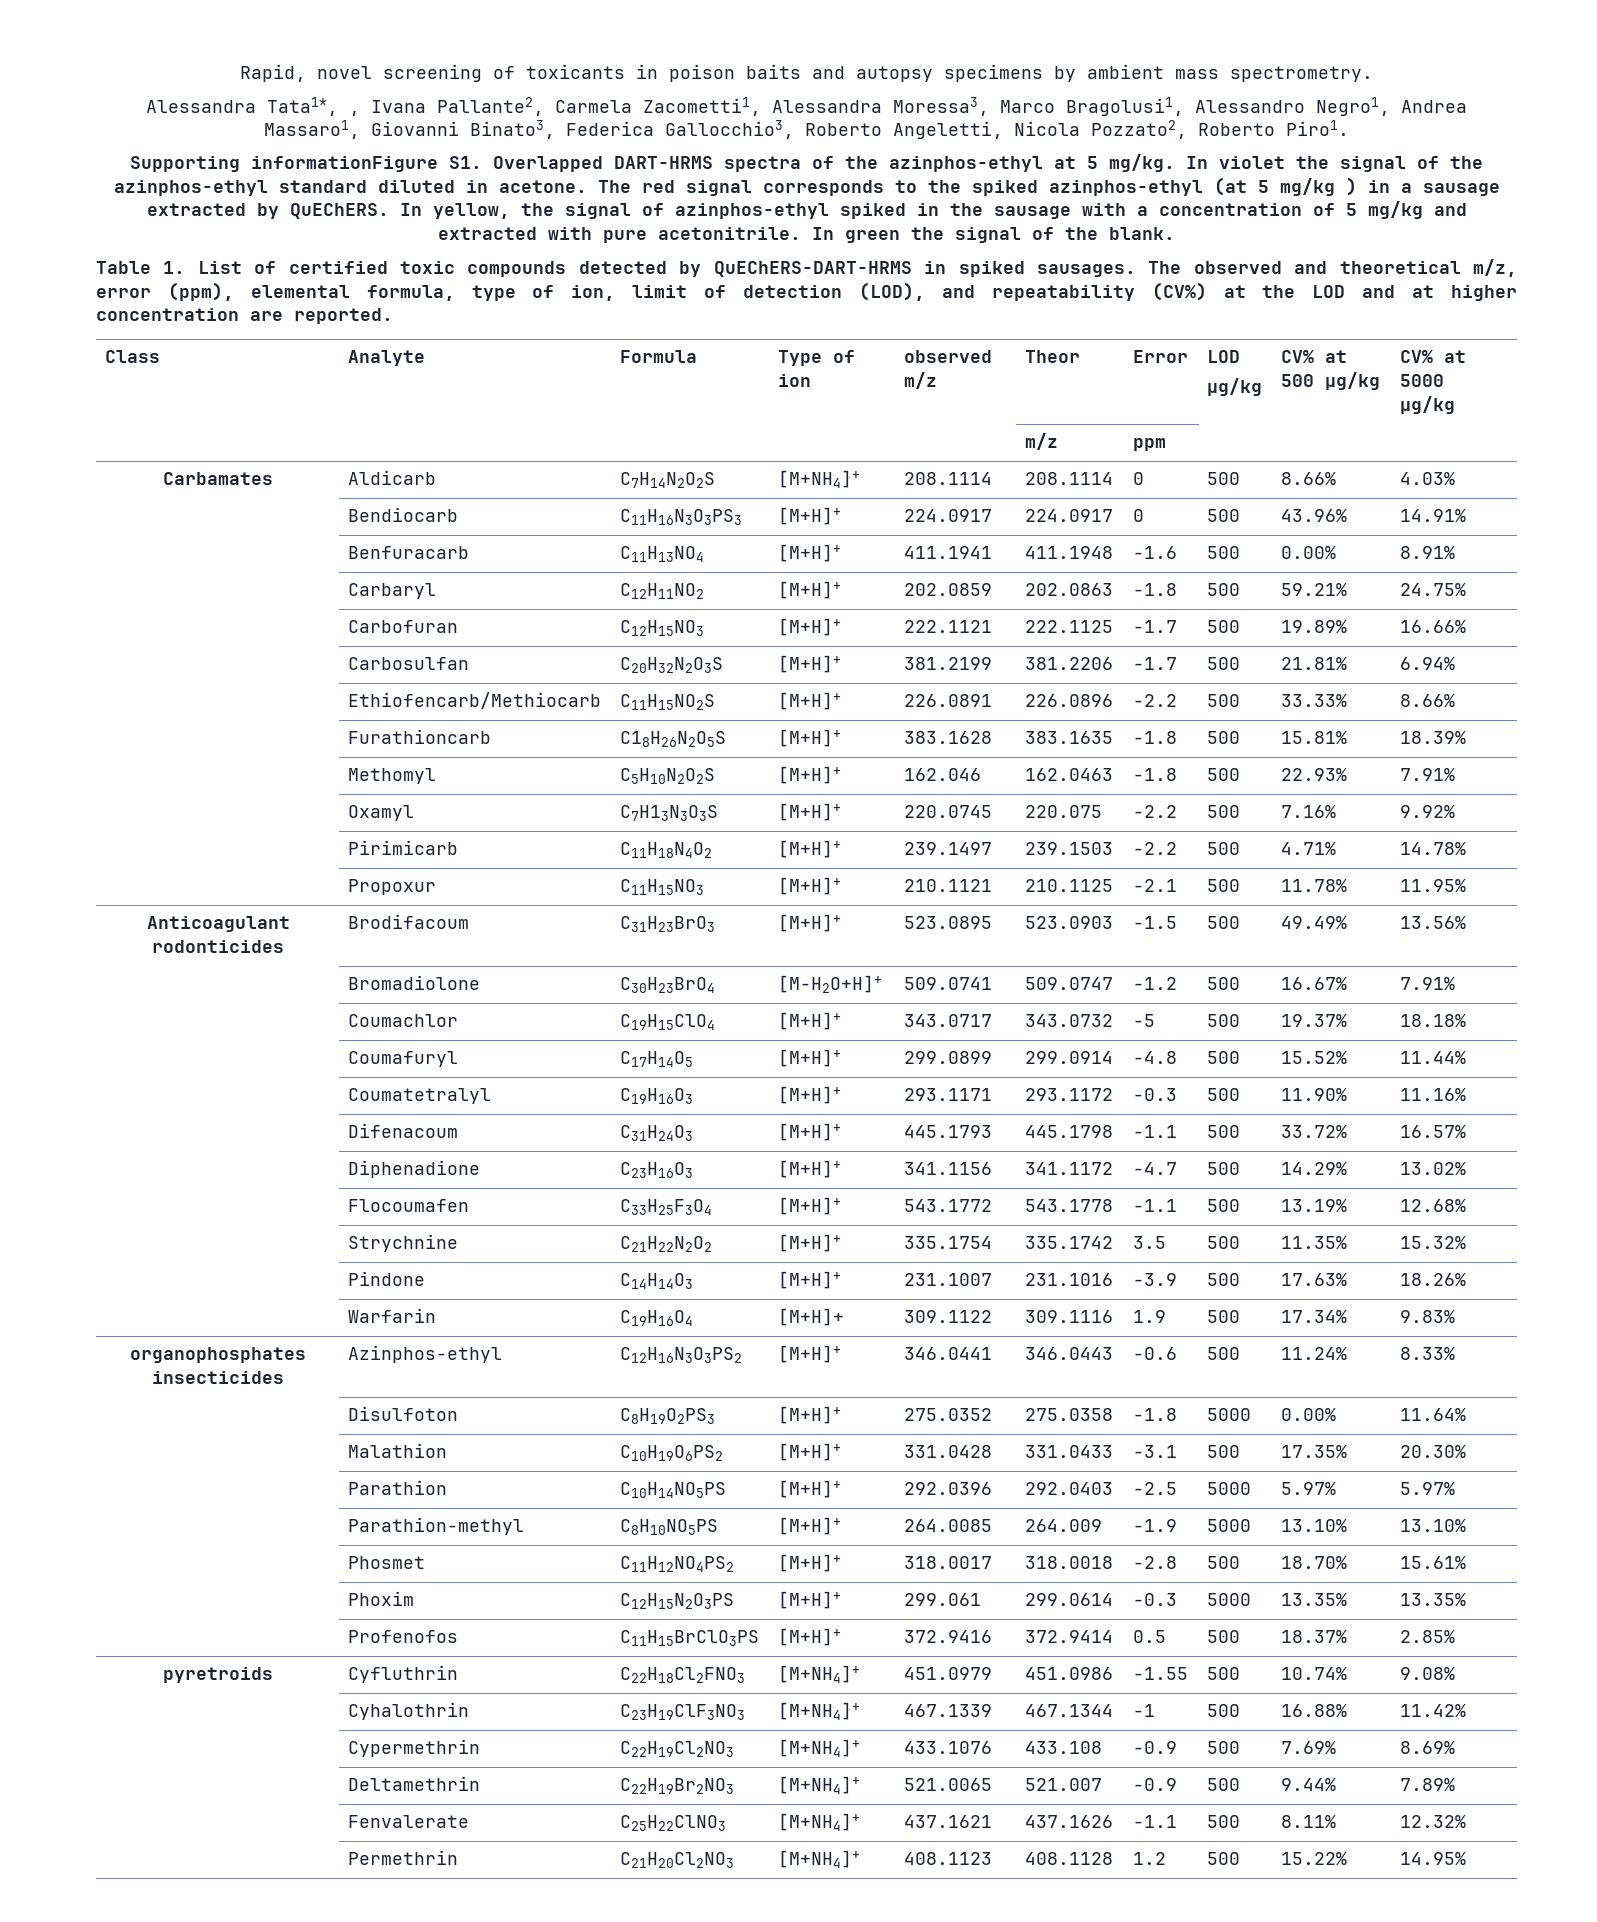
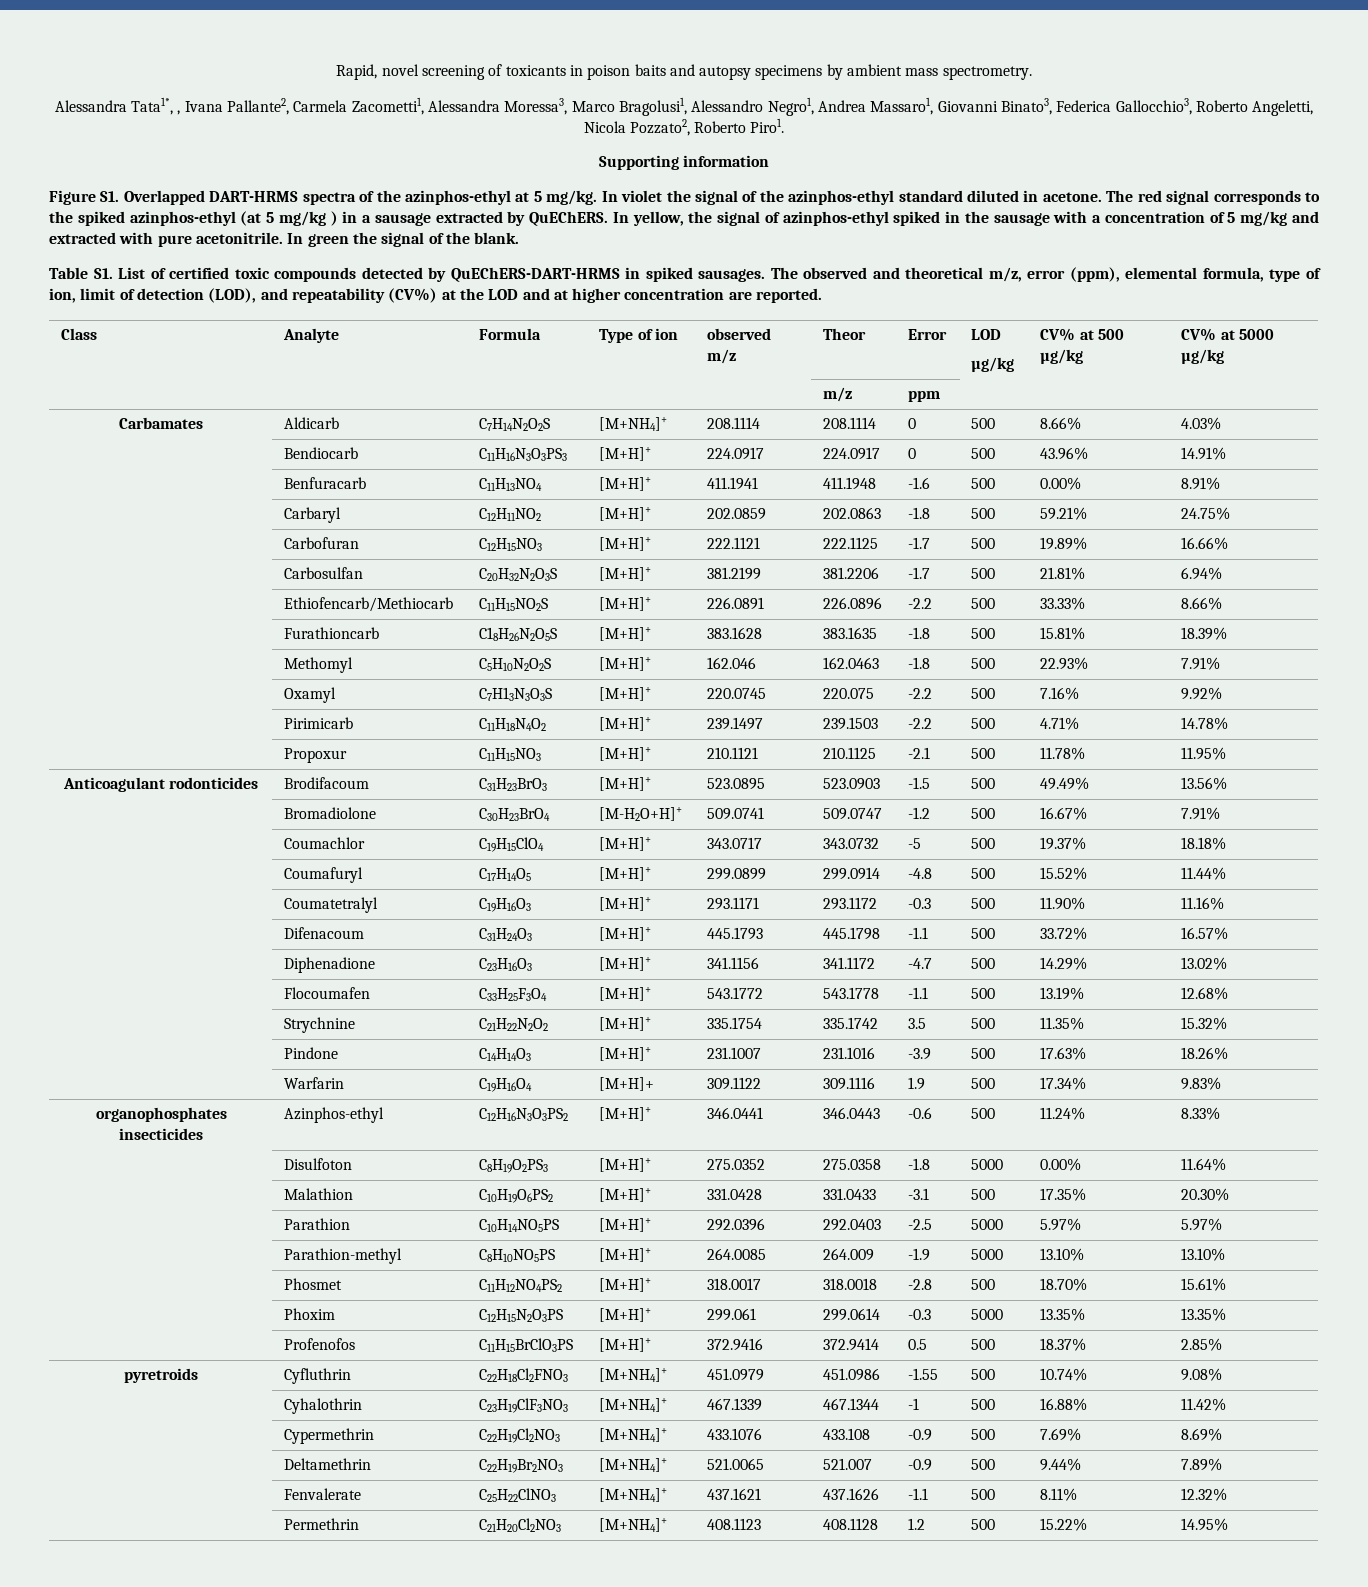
- Supporting informationFigure S1. Overlapped DART-HRMS spectra of the azinphos-ethyl at 5 mg/kg.
+ Supporting information
+ Figure S1. Overlapped DART-HRMS spectra of the azinphos-ethyl at 5 mg/kg.
- Table 1. List of certified toxic compounds detected by QuEChERS-DART-HRMS in spiked sausages.
+ Table S1. List of certified toxic compounds detected by QuEChERS-DART-HRMS in spiked sausages.

